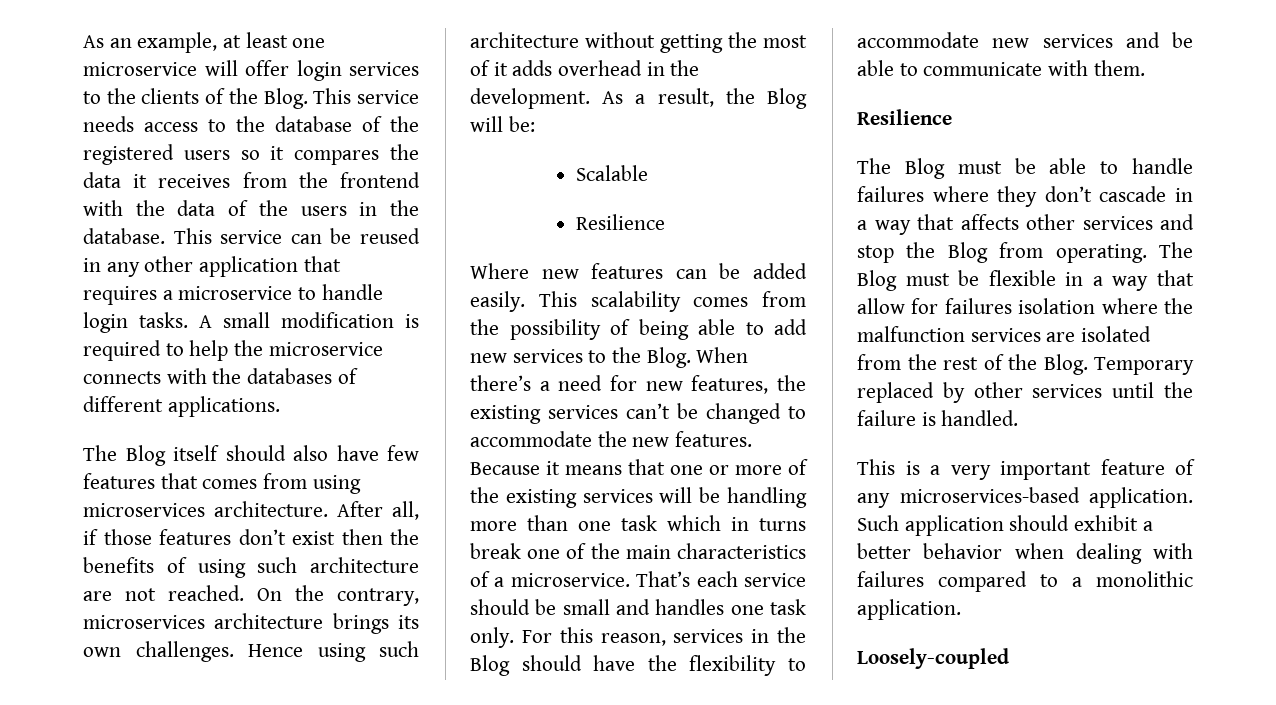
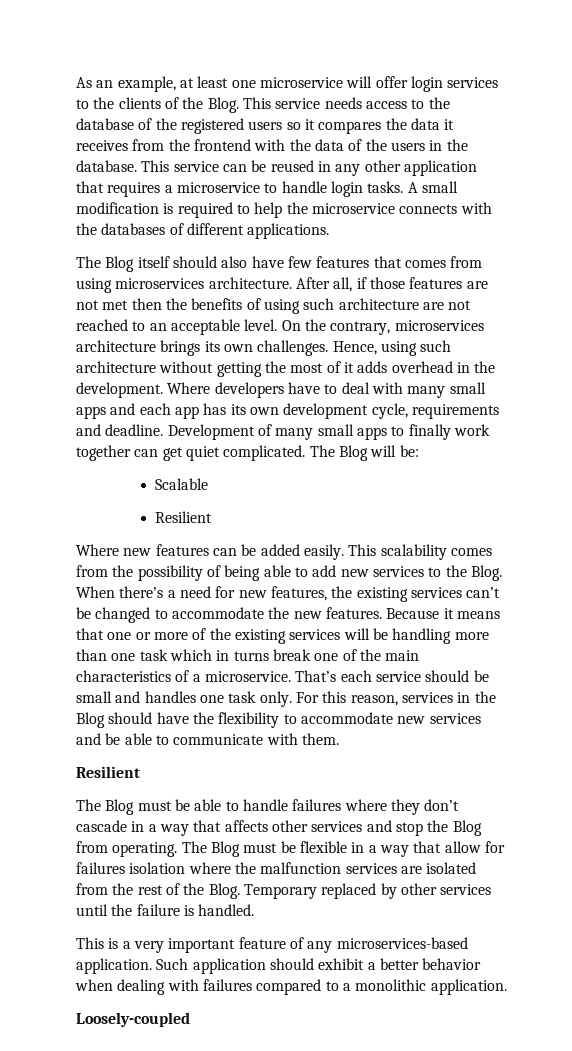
- After all, if those features don’t exist then the benefits of using such architecture are not reached.
+ After all, if those features are not met then the benefits of using such architecture are not reached to an acceptable level.
- Hence using such architecture without getting the most of it adds overhead in the development.
+ Hence, using such architecture without getting the most of it adds overhead in the development.
- As a result, the Blog will be:
+ Where developers have to deal with many small apps and each app has its own development cycle, requirements and deadline. Development of many small apps to finally work together can get quiet complicated. The Blog will be:
  Scalable
- Resilience
+ Resilient
  For this reason, services in the Blog should have the flexibility to accommodate new services and be able to communicate with them.
- Resilience
+ Resilient

